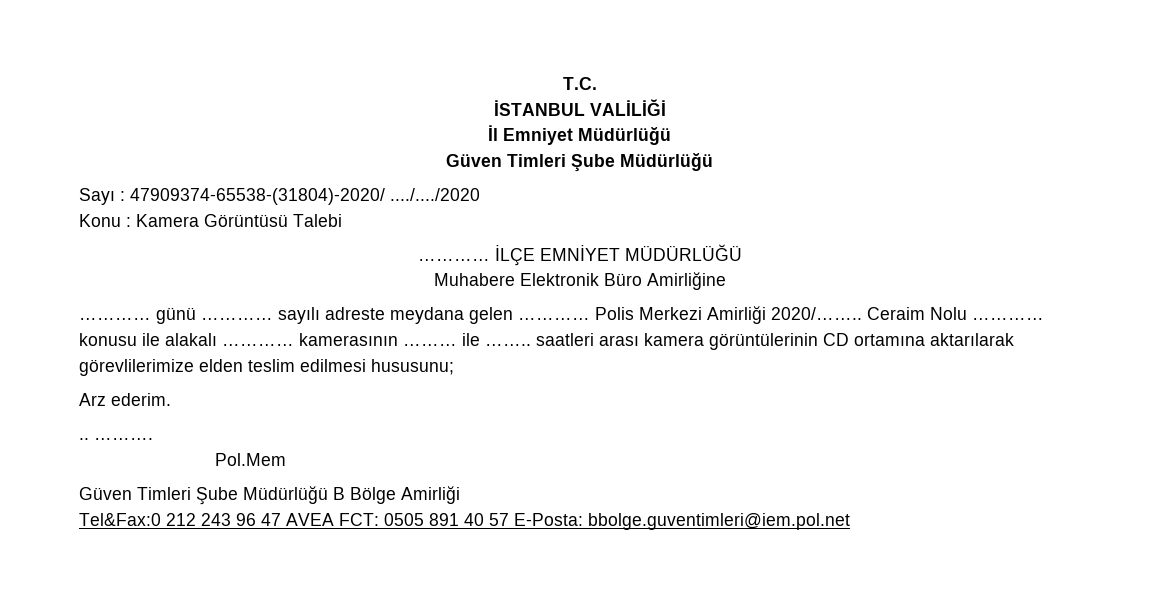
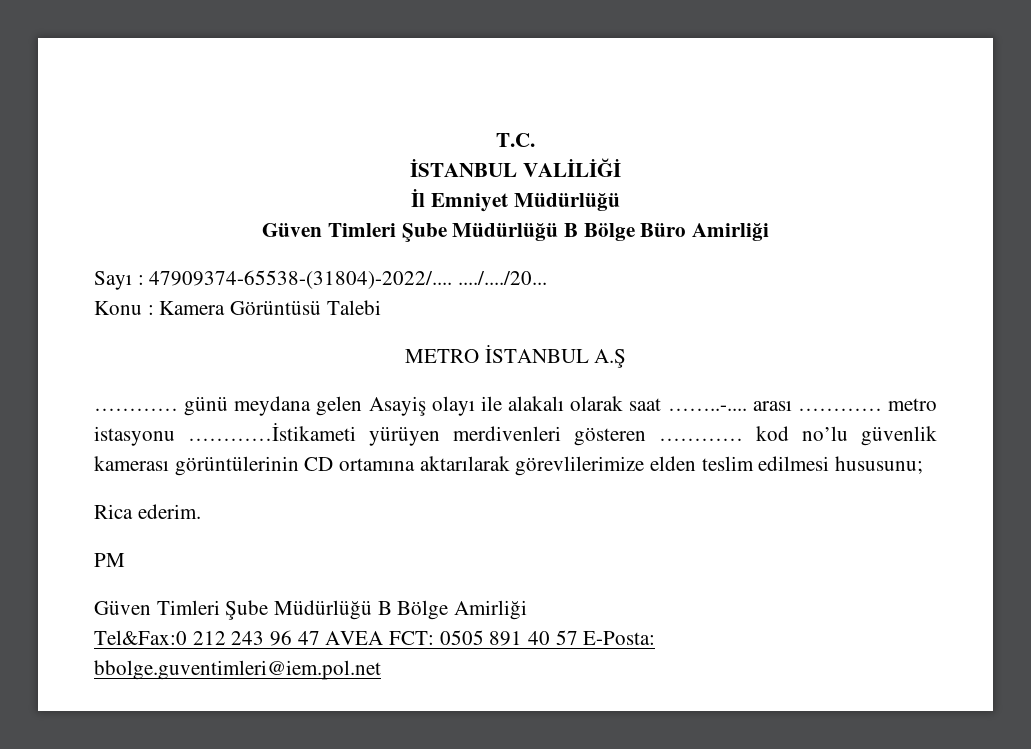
  İl Emniyet Müdürlüğü
- Güven Timleri Şube Müdürlüğü
+ Güven Timleri Şube Müdürlüğü B Bölge Büro Amirliği
- Sayı : 47909374-65538-(31804)-2020/ ..../..../2020
+ Sayı : 47909374-65538-(31804)-2022/.... ..../..../20...
- ………… İLÇE EMNİYET MÜDÜRLÜĞÜ
- Muhabere Elektronik Büro Amirliğine
- ………… günü ………… sayılı adreste meydana gelen ………… Polis Merkezi Amirliği 2020/…….. Ceraim Nolu ………… konusu ile alakalı ………… kamerasının ……… ile …….. saatleri arası kamera görüntülerinin CD ortamına aktarılarak görevlilerimize elden teslim edilmesi hususunu;
+ METRO İSTANBUL A.Ş
+ ………… günü meydana gelen Asayiş olayı ile alakalı olarak saat ……..-.... arası ………… metro istasyonu …………İstikameti yürüyen merdivenleri gösteren ………… kod no’lu güvenlik kamerası görüntülerinin CD ortamına aktarılarak görevlilerimize elden teslim edilmesi hususunu;
- Arz ederim.
+ Rica ederim.
- .. ……….
- Pol.Mem
+ PM

